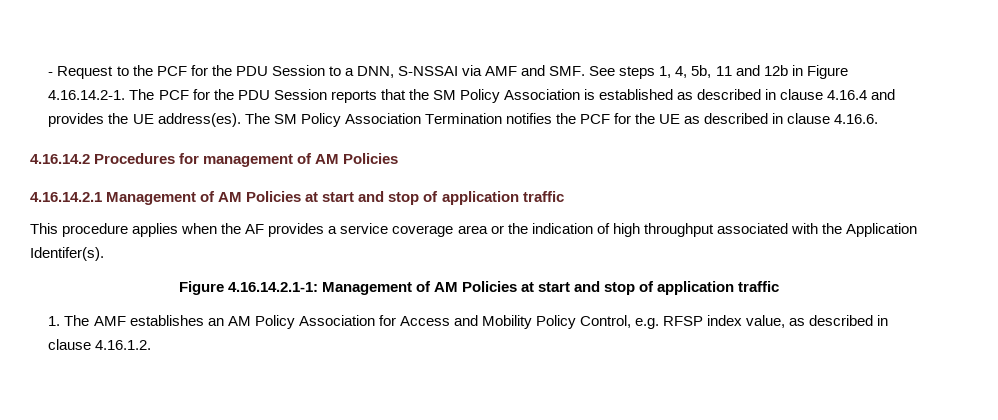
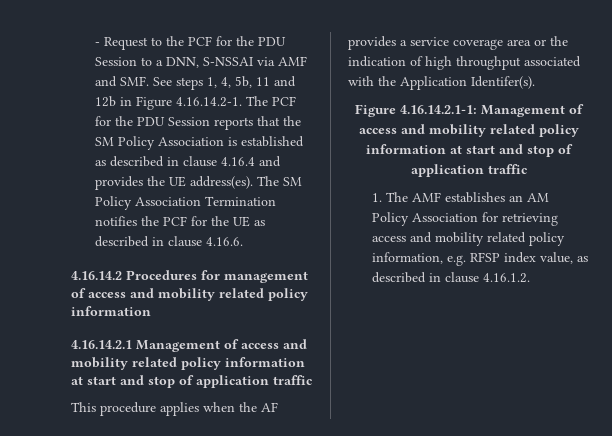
- 4.16.14.2 Procedures for management of AM Policies
- 4.16.14.2.1 Management of AM Policies at start and stop of application traffic
+ 4.16.14.2 Procedures for management of access and mobility related policy information
+ 4.16.14.2.1 Management of access and mobility related policy information at start and stop of application traffic
- Figure 4.16.14.2.1-1: Management of AM Policies at start and stop of application traffic
+ Figure 4.16.14.2.1-1: Management of access and mobility related policy information at start and stop of application traffic
- 1. The AMF establishes an AM Policy Association for Access and Mobility Policy Control, e.g. RFSP index value, as described in clause 4.16.1.2.
+ 1. The AMF establishes an AM Policy Association for retrieving access and mobility related policy information, e.g. RFSP index value, as described in clause 4.16.1.2.

